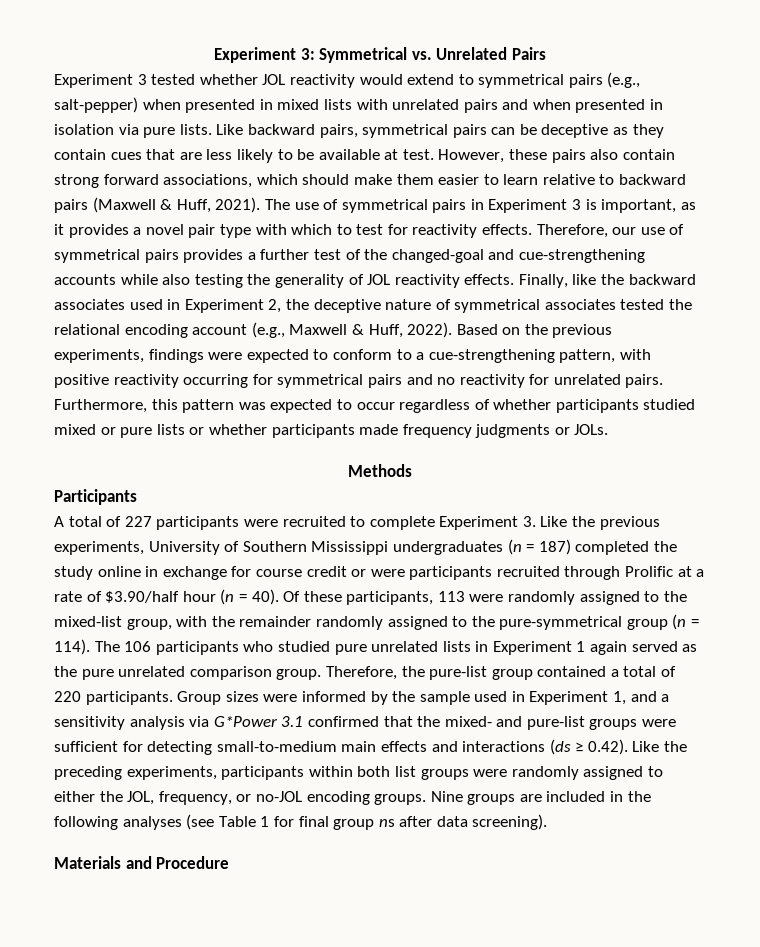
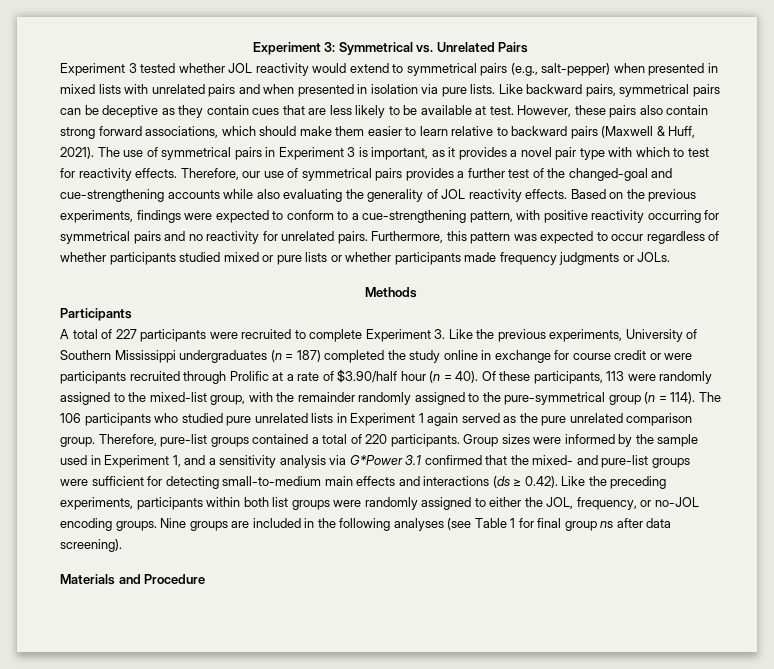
- Therefore, our use of symmetrical pairs provides a further test of the changed-goal and cue-strengthening accounts while also testing the generality of JOL reactivity effects.
+ Therefore, our use of symmetrical pairs provides a further test of the changed-goal and cue-strengthening accounts while also evaluating the generality of JOL reactivity effects.
- Finally, like the backward associates used in Experiment 2, the deceptive nature of symmetrical associates tested the relational encoding account (e.g., Maxwell & Huff, 2022).
- Therefore, the pure-list group contained a total of 220 participants.
+ Therefore, pure-list groups contained a total of 220 participants.

